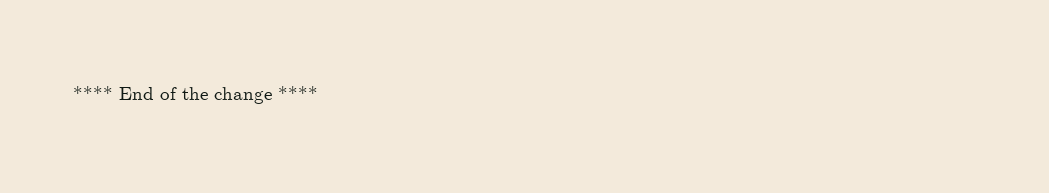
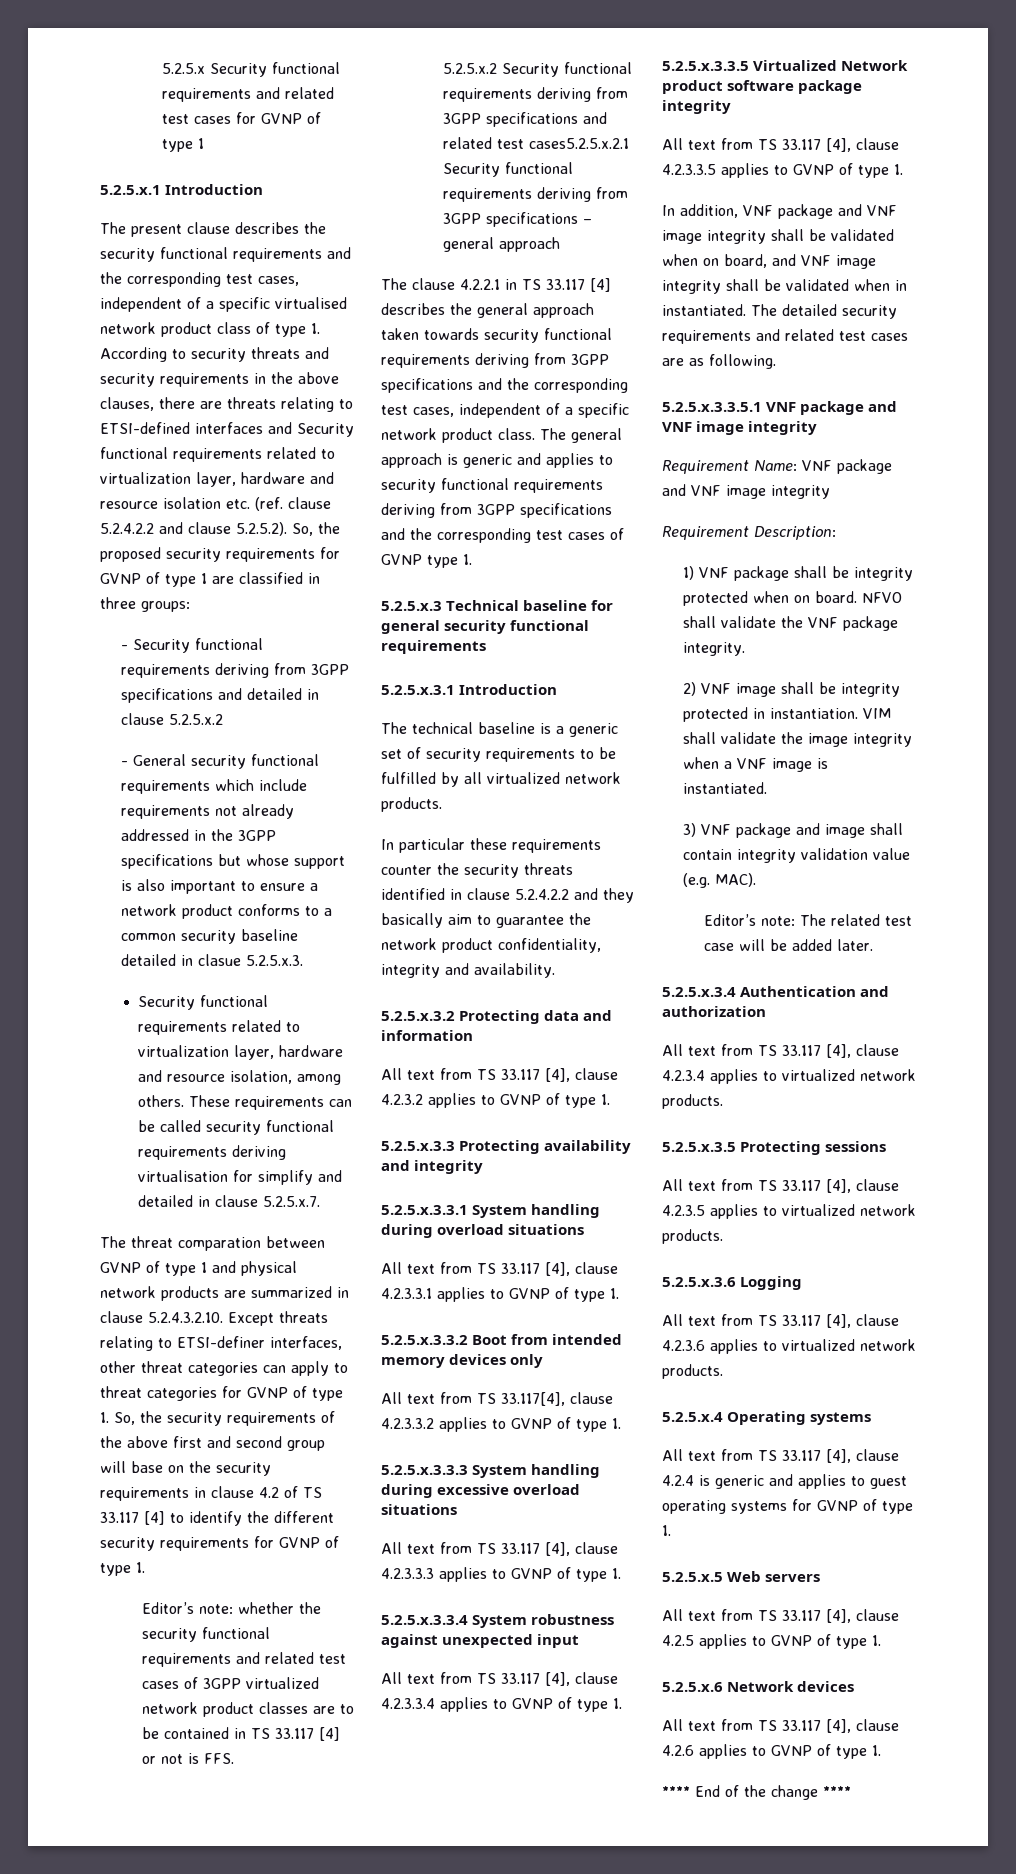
+ 5.2.5.x Security functional requirements and related test cases for GVNP of type 1
+ 5.2.5.x.1 Introduction
+ The present clause describes the security functional requirements and the corresponding test cases, independent of a specific virtualised network product class of type 1. According to security threats and security requirements in the above clauses, there are threats relating to ETSI-defined interfaces and Security functional requirements related to virtualization layer, hardware and resource isolation etc. (ref. clause 5.2.4.2.2 and clause 5.2.5.2). So, the proposed security requirements for GVNP of type 1 are classified in three groups:
+ - Security functional requirements deriving from 3GPP specifications and detailed in clause 5.2.5.x.2
+ - General security functional requirements which include requirements not already addressed in the 3GPP specifications but whose support is also important to ensure a network product conforms to a common security baseline detailed in clasue 5.2.5.x.3.
+ Security functional requirements related to virtualization layer, hardware and resource isolation, among others. These requirements can be called security functional requirements deriving virtualisation for simplify and detailed in clause 5.2.5.x.7.
+ The threat comparation between GVNP of type 1 and physical network products are summarized in clause 5.2.4.3.2.10. Except threats relating to ETSI-definer interfaces, other threat categories can apply to threat categories for GVNP of type 1. So, the security requirements of the above first and second group will base on the security requirements in clause 4.2 of TS 33.117 [4] to identify the different security requirements for GVNP of type 1.
+ Editor’s note: whether the security functional requirements and related test cases of 3GPP virtualized network product classes are to be contained in TS 33.117 [4] or not is FFS.
+ 5.2.5.x.2 Security functional requirements deriving from 3GPP specifications and related test cases5.2.5.x.2.1 Security functional requirements deriving from 3GPP specifications – general approach
+ The clause 4.2.2.1 in TS 33.117 [4] describes the general approach taken towards security functional requirements deriving from 3GPP specifications and the corresponding test cases, independent of a specific network product class. The general approach is generic and applies to security functional requirements deriving from 3GPP specifications and the corresponding test cases of GVNP type 1.
+ 5.2.5.x.3 Technical baseline for general security functional requirements
+ 5.2.5.x.3.1 Introduction
+ The technical baseline is a generic set of security requirements to be fulfilled by all virtualized network products.
+ In particular these requirements counter the security threats identified in clause 5.2.4.2.2 and they basically aim to guarantee the network product confidentiality, integrity and availability.
+ 5.2.5.x.3.2 Protecting data and information
+ All text from TS 33.117 [4], clause 4.2.3.2 applies to GVNP of type 1.
+ 5.2.5.x.3.3 Protecting availability and integrity
+ 5.2.5.x.3.3.1 System handling during overload situations
+ All text from TS 33.117 [4], clause 4.2.3.3.1 applies to GVNP of type 1.
+ 5.2.5.x.3.3.2 Boot from intended memory devices only
+ All text from TS 33.117[4], clause 4.2.3.3.2 applies to GVNP of type 1.
+ 5.2.5.x.3.3.3 System handling during excessive overload situations
+ All text from TS 33.117 [4], clause 4.2.3.3.3 applies to GVNP of type 1.
+ 5.2.5.x.3.3.4 System robustness against unexpected input
+ All text from TS 33.117 [4], clause 4.2.3.3.4 applies to GVNP of type 1.
+ 5.2.5.x.3.3.5 Virtualized Network product software package integrity
+ All text from TS 33.117 [4], clause 4.2.3.3.5 applies to GVNP of type 1.
+ In addition, VNF package and VNF image integrity shall be validated when on board, and VNF image integrity shall be validated when in instantiated. The detailed security requirements and related test cases are as following.
+ 5.2.5.x.3.3.5.1 VNF package and VNF image integrity
+ Requirement Name: VNF package and VNF image integrity
+ Requirement Description:
+ 1) VNF package shall be integrity protected when on board. NFVO shall validate the VNF package integrity.
+ 2) VNF image shall be integrity protected in instantiation. VIM shall validate the image integrity when a VNF image is instantiated.
+ 3) VNF package and image shall contain integrity validation value (e.g. MAC).
+ Editor’s note: The related test case will be added later.
+ 5.2.5.x.3.4 Authentication and authorization
+ All text from TS 33.117 [4], clause 4.2.3.4 applies to virtualized network products.
+ 5.2.5.x.3.5 Protecting sessions
+ All text from TS 33.117 [4], clause 4.2.3.5 applies to virtualized network products.
+ 5.2.5.x.3.6 Logging
+ All text from TS 33.117 [4], clause 4.2.3.6 applies to virtualized network products.
+ 5.2.5.x.4 Operating systems
+ All text from TS 33.117 [4], clause 4.2.4 is generic and applies to guest operating systems for GVNP of type 1.
+ 5.2.5.x.5 Web servers
+ All text from TS 33.117 [4], clause 4.2.5 applies to GVNP of type 1.
+ 5.2.5.x.6 Network devices
+ All text from TS 33.117 [4], clause 4.2.6 applies to GVNP of type 1.

